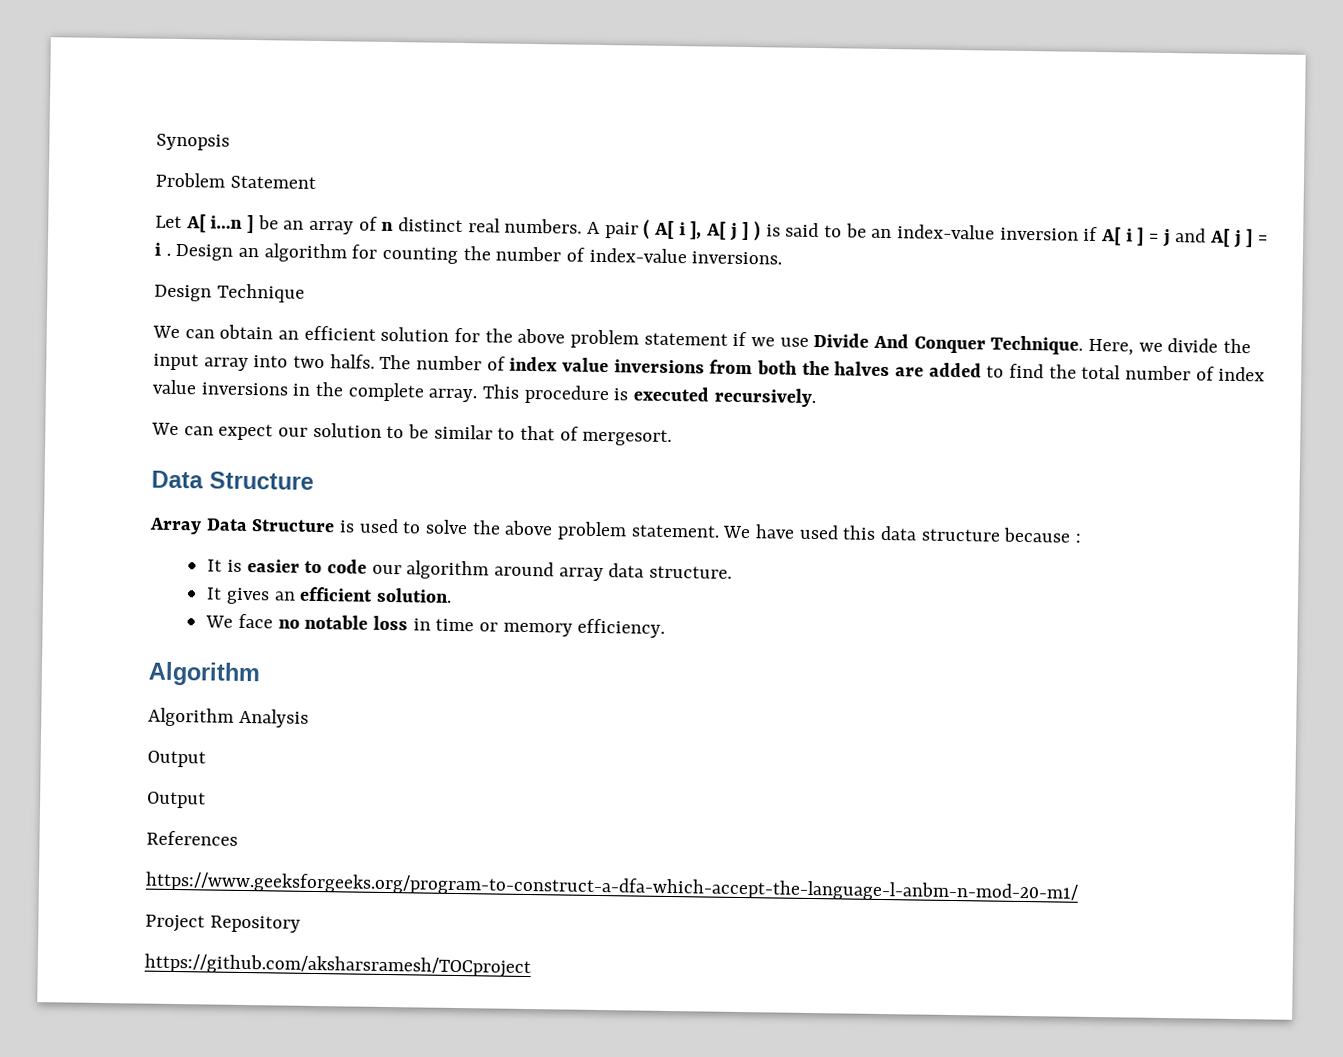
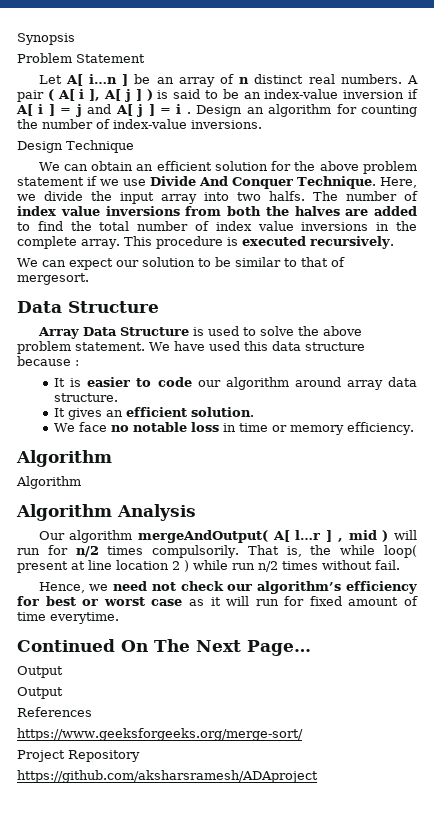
  We face no notable loss in time or memory efficiency.
+ Algorithm
+ Our algorithm mergeAndOutput( A[ l…r ] , mid ) will run for n/2 times compulsorily. That is, the while loop( present at line location 2 ) while run n/2 times without fail.
+ Hence, we need not check our algorithm’s efficiency for best or worst case as it will run for fixed amount of time everytime.
+ Continued On The Next Page…
- https://www.geeksforgeeks.org/program-to-construct-a-dfa-which-accept-the-language-l-anbm-n-mod-20-m1/
+ https://www.geeksforgeeks.org/merge-sort/
- https://github.com/aksharsramesh/TOCproject
+ https://github.com/aksharsramesh/ADAproject

